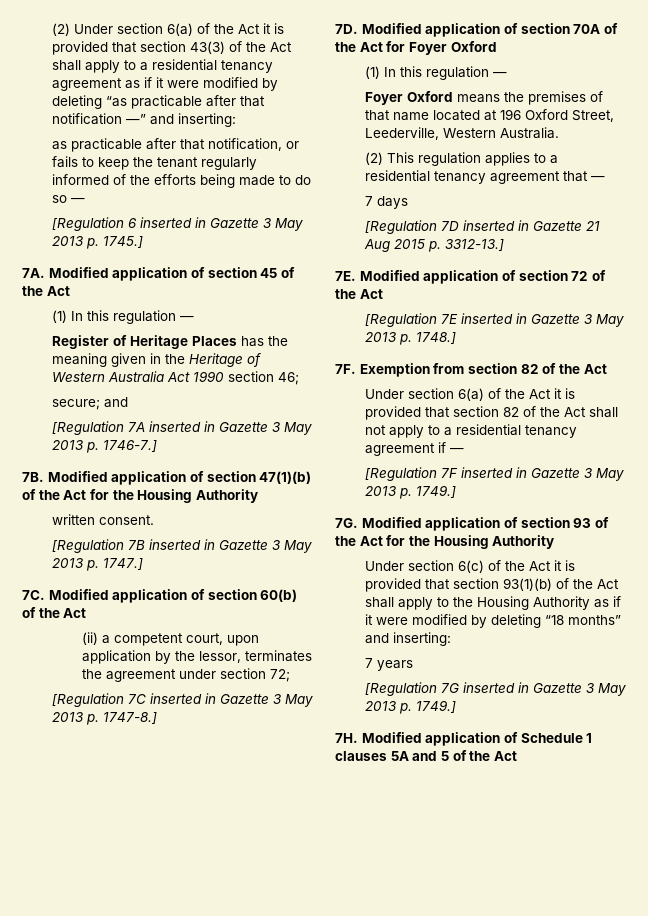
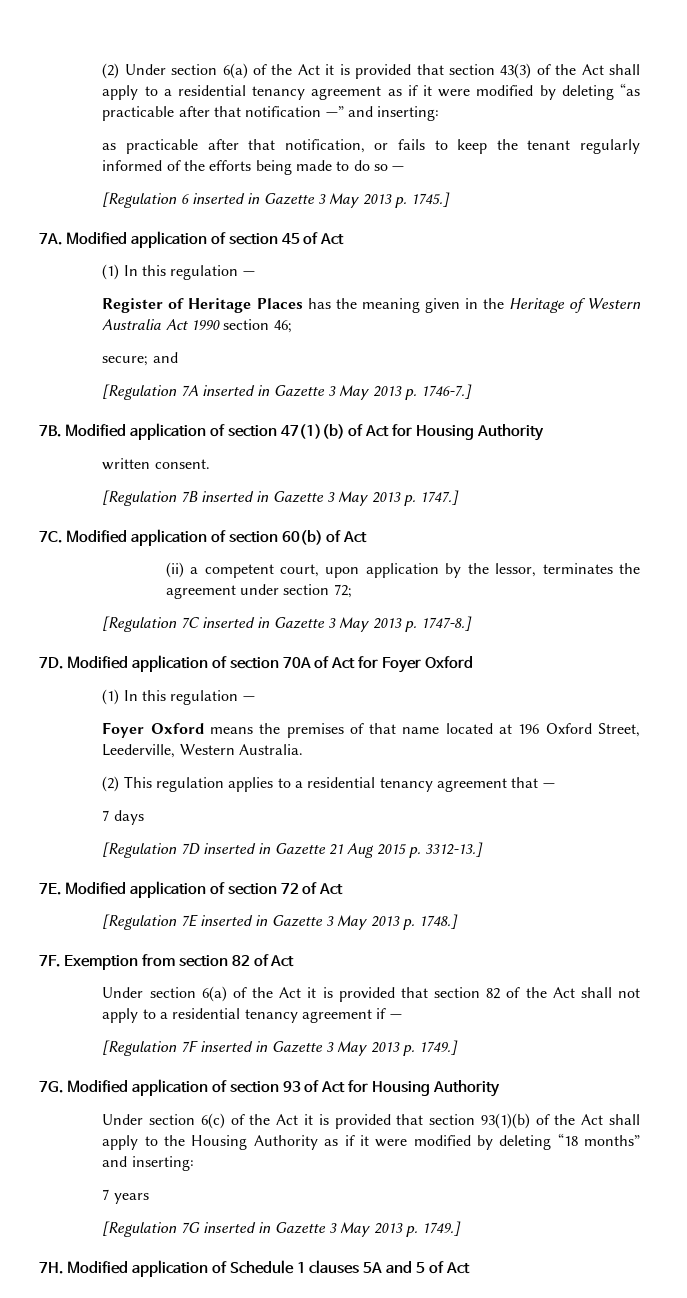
- Modified application of section 45 of the Act
+ Modified application of section 45 of Act
- Modified application of section 47(1)(b) of the Act for the Housing Authority
+ Modified application of section 47(1)(b) of Act for Housing Authority
- Modified application of section 60(b) of the Act
+ Modified application of section 60(b) of Act
- Modified application of section 70A of the Act for Foyer Oxford
+ Modified application of section 70A of Act for Foyer Oxford
- Modified application of section 72 of the Act
+ Modified application of section 72 of Act
- Exemption from section 82 of the Act
+ Exemption from section 82 of Act
- Modified application of section 93 of the Act for the Housing Authority
+ Modified application of section 93 of Act for Housing Authority
- Modified application of Schedule 1 clauses 5A and 5 of the Act
+ Modified application of Schedule 1 clauses 5A and 5 of Act

